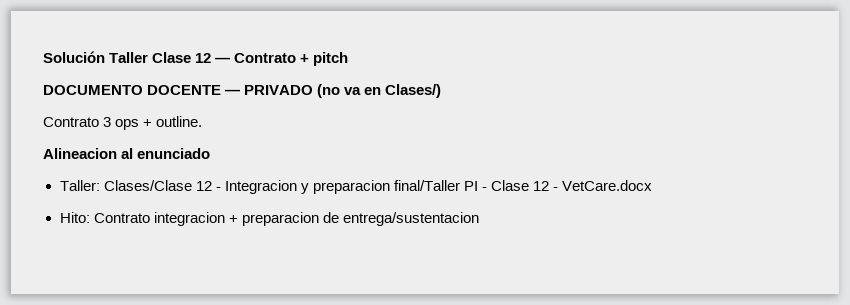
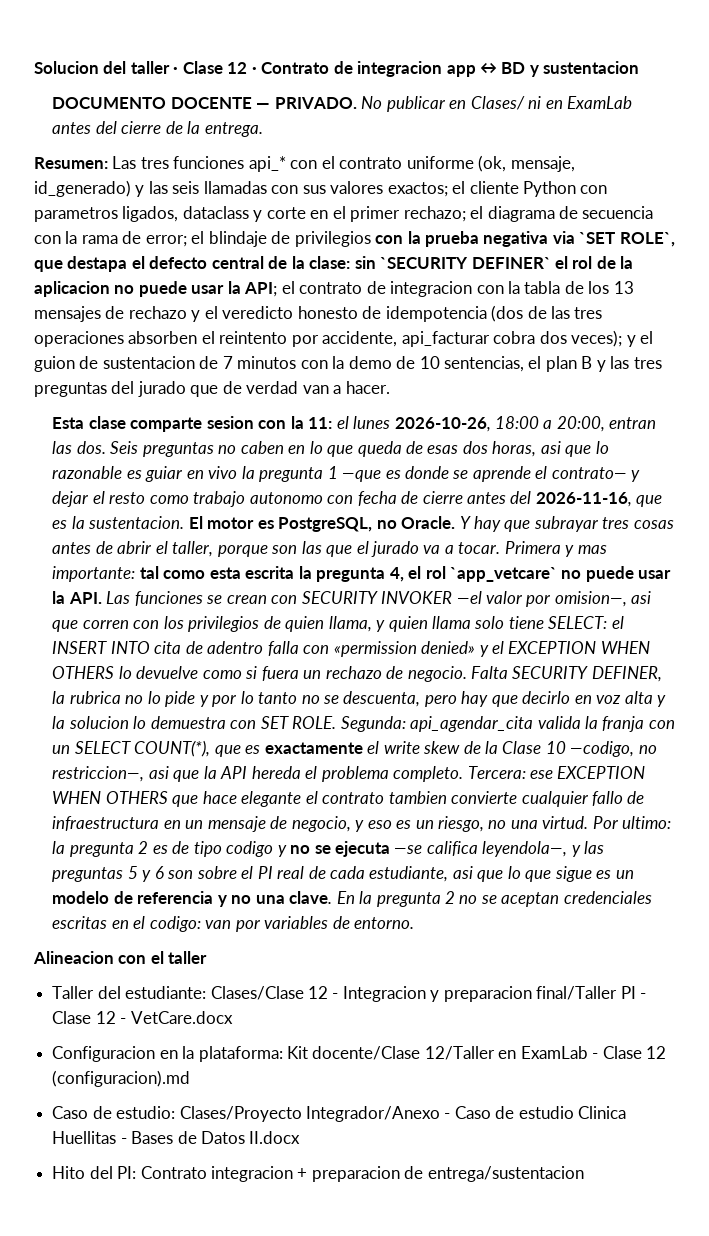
- Solución Taller Clase 12 — Contrato + pitch
- DOCUMENTO DOCENTE — PRIVADO (no va en Clases/)
- Contrato 3 ops + outline.
- Alineacion al enunciado
- Taller: Clases/Clase 12 - Integracion y preparacion final/Taller PI - Clase 12 - VetCare.docx
+ Solucion del taller · Clase 12 · Contrato de integracion app ↔ BD y sustentacion
+ DOCUMENTO DOCENTE — PRIVADO. No publicar en Clases/ ni en ExamLab antes del cierre de la entrega.
+ Resumen: Las tres funciones api_* con el contrato uniforme (ok, mensaje, id_generado) y las seis llamadas con sus valores exactos; el cliente Python con parametros ligados, dataclass y corte en el primer rechazo; el diagrama de secuencia con la rama de error; el blindaje de privilegios con la prueba negativa via `SET ROLE`, que destapa el defecto central de la clase: sin `SECURITY DEFINER` el rol de la aplicacion no puede usar la API; el contrato de integracion con la tabla de los 13 mensajes de rechazo y el veredicto honesto de idempotencia (dos de las tres operaciones absorben el reintento por accidente, api_facturar cobra dos veces); y el guion de sustentacion de 7 minutos con la demo de 10 sentencias, el plan B y las tres preguntas del jurado que de verdad van a hacer.
+ Esta clase comparte sesion con la 11: el lunes 2026-10-26, 18:00 a 20:00, entran las dos. Seis preguntas no caben en lo que queda de esas dos horas, asi que lo razonable es guiar en vivo la pregunta 1 —que es donde se aprende el contrato— y dejar el resto como trabajo autonomo con fecha de cierre antes del 2026-11-16, que es la sustentacion. El motor es PostgreSQL, no Oracle. Y hay que subrayar tres cosas antes de abrir el taller, porque son las que el jurado va a tocar. Primera y mas importante: tal como esta escrita la pregunta 4, el rol `app_vetcare` no puede usar la API. Las funciones se crean con SECURITY INVOKER —el valor por omision—, asi que corren con los privilegios de quien llama, y quien llama solo tiene SELECT: el INSERT INTO cita de adentro falla con «permission denied» y el EXCEPTION WHEN OTHERS lo devuelve como si fuera un rechazo de negocio. Falta SECURITY DEFINER, la rubrica no lo pide y por lo tanto no se descuenta, pero hay que decirlo en voz alta y la solucion lo demuestra con SET ROLE. Segunda: api_agendar_cita valida la franja con un SELECT COUNT(*), que es exactamente el write skew de la Clase 10 —codigo, no restriccion—, asi que la API hereda el problema completo. Tercera: ese EXCEPTION WHEN OTHERS que hace elegante el contrato tambien convierte cualquier fallo de infraestructura en un mensaje de negocio, y eso es un riesgo, no una virtud. Por ultimo: la pregunta 2 es de tipo codigo y no se ejecuta —se califica leyendola—, y las preguntas 5 y 6 son sobre el PI real de cada estudiante, asi que lo que sigue es un modelo de referencia y no una clave. En la pregunta 2 no se aceptan credenciales escritas en el codigo: van por variables de entorno.
+ Alineacion con el taller
+ Taller del estudiante: Clases/Clase 12 - Integracion y preparacion final/Taller PI - Clase 12 - VetCare.docx
- Hito: Contrato integracion + preparacion de entrega/sustentacion
+ Configuracion en la plataforma: Kit docente/Clase 12/Taller en ExamLab - Clase 12 (configuracion).md
+ Caso de estudio: Clases/Proyecto Integrador/Anexo - Caso de estudio Clinica Huellitas - Bases de Datos II.docx
+ Hito del PI: Contrato integracion + preparacion de entrega/sustentacion

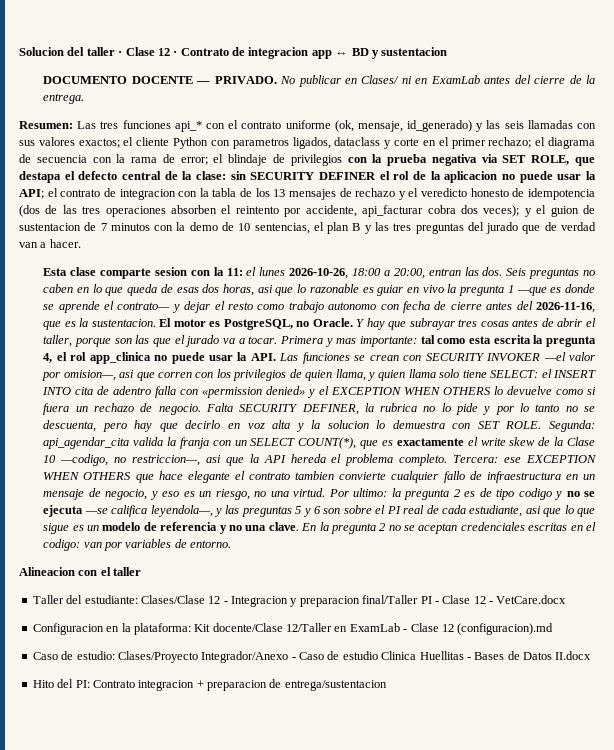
- el blindaje de privilegios con la prueba negativa via `SET ROLE`, que destapa el defecto central de la clase:
+ el blindaje de privilegios con la prueba negativa via SET ROLE, que destapa el defecto central de la clase:
- sin `SECURITY DEFINER` el rol de la aplicacion no puede usar la API;
+ sin SECURITY DEFINER el rol de la aplicacion no puede usar la API;
- tal como esta escrita la pregunta 4, el rol `app_vetcare` no puede usar la API. Las funciones se crean con SECURITY INVOKER —el valor por omision—, asi que corren con los privilegios de quien llama, y quien llama solo tiene SELECT:
+ tal como esta escrita la pregunta 4, el rol app_clinica no puede usar la API. Las funciones se crean con SECURITY INVOKER —el valor por omision—, asi que corren con los privilegios de quien llama, y quien llama solo tiene SELECT:

